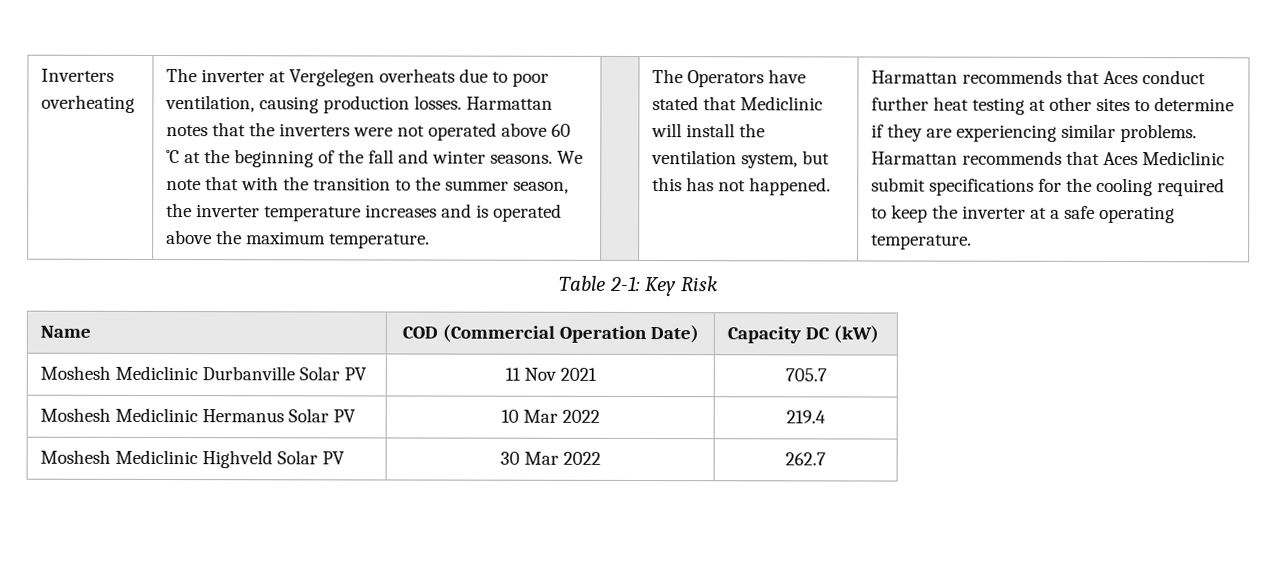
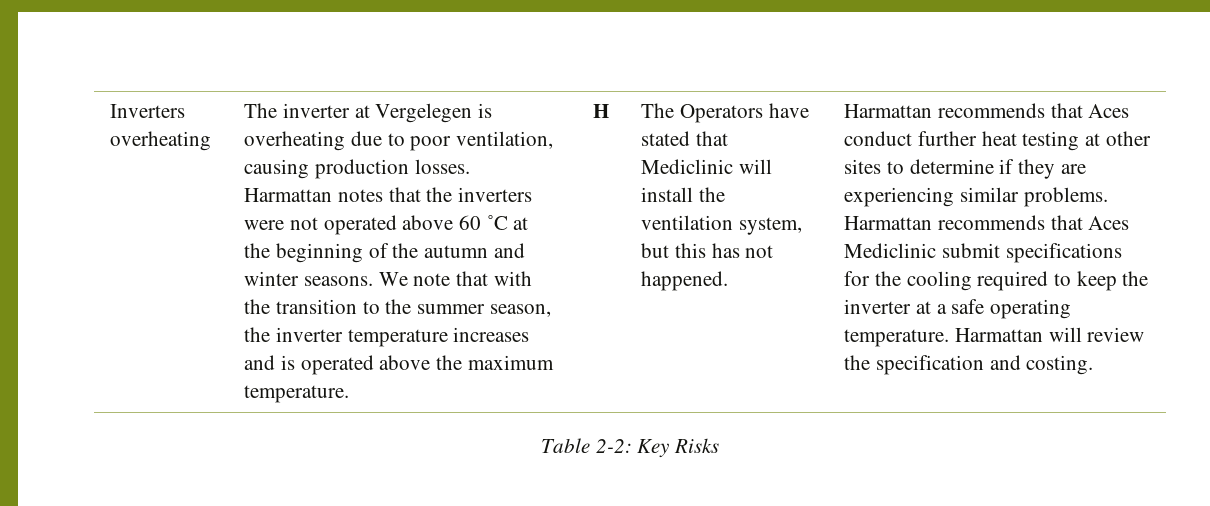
- The inverter at Vergelegen overheats due to poor ventilation, causing production losses.
+ The inverter at Vergelegen is overheating due to poor ventilation, causing production losses.
- Harmattan notes that the inverters were not operated above 60 ˚C at the beginning of the fall and winter seasons.
+ Harmattan notes that the inverters were not operated above 60 ˚C at the beginning of the autumn and winter seasons.
+ H
- Harmattan recommends that Aces Mediclinic submit specifications for the cooling required to keep the inverter at a safe operating temperature.
- Table 2-1: Key Risk
- Name | COD (Commercial Operation Date) | Capacity DC (kW)
- Moshesh Mediclinic Durbanville Solar PV | 11 Nov 2021 | 705.7
- Moshesh Mediclinic Hermanus Solar PV | 10 Mar 2022 | 219.4
- Moshesh Mediclinic Highveld Solar PV | 30 Mar 2022 | 262.7
+ Harmattan recommends that Aces Mediclinic submit specifications for the cooling required to keep the inverter at a safe operating temperature. Harmattan will review the specification and costing.
+ Table 2-2: Key Risks

